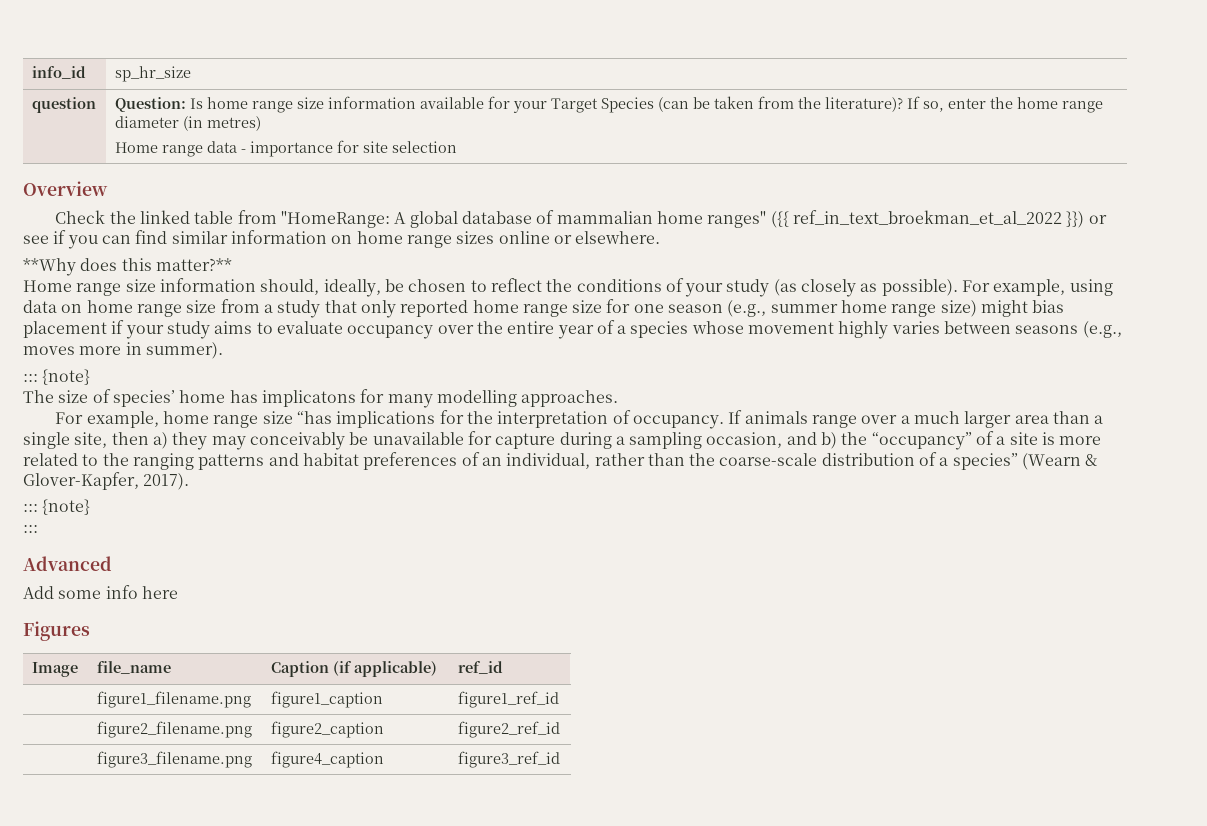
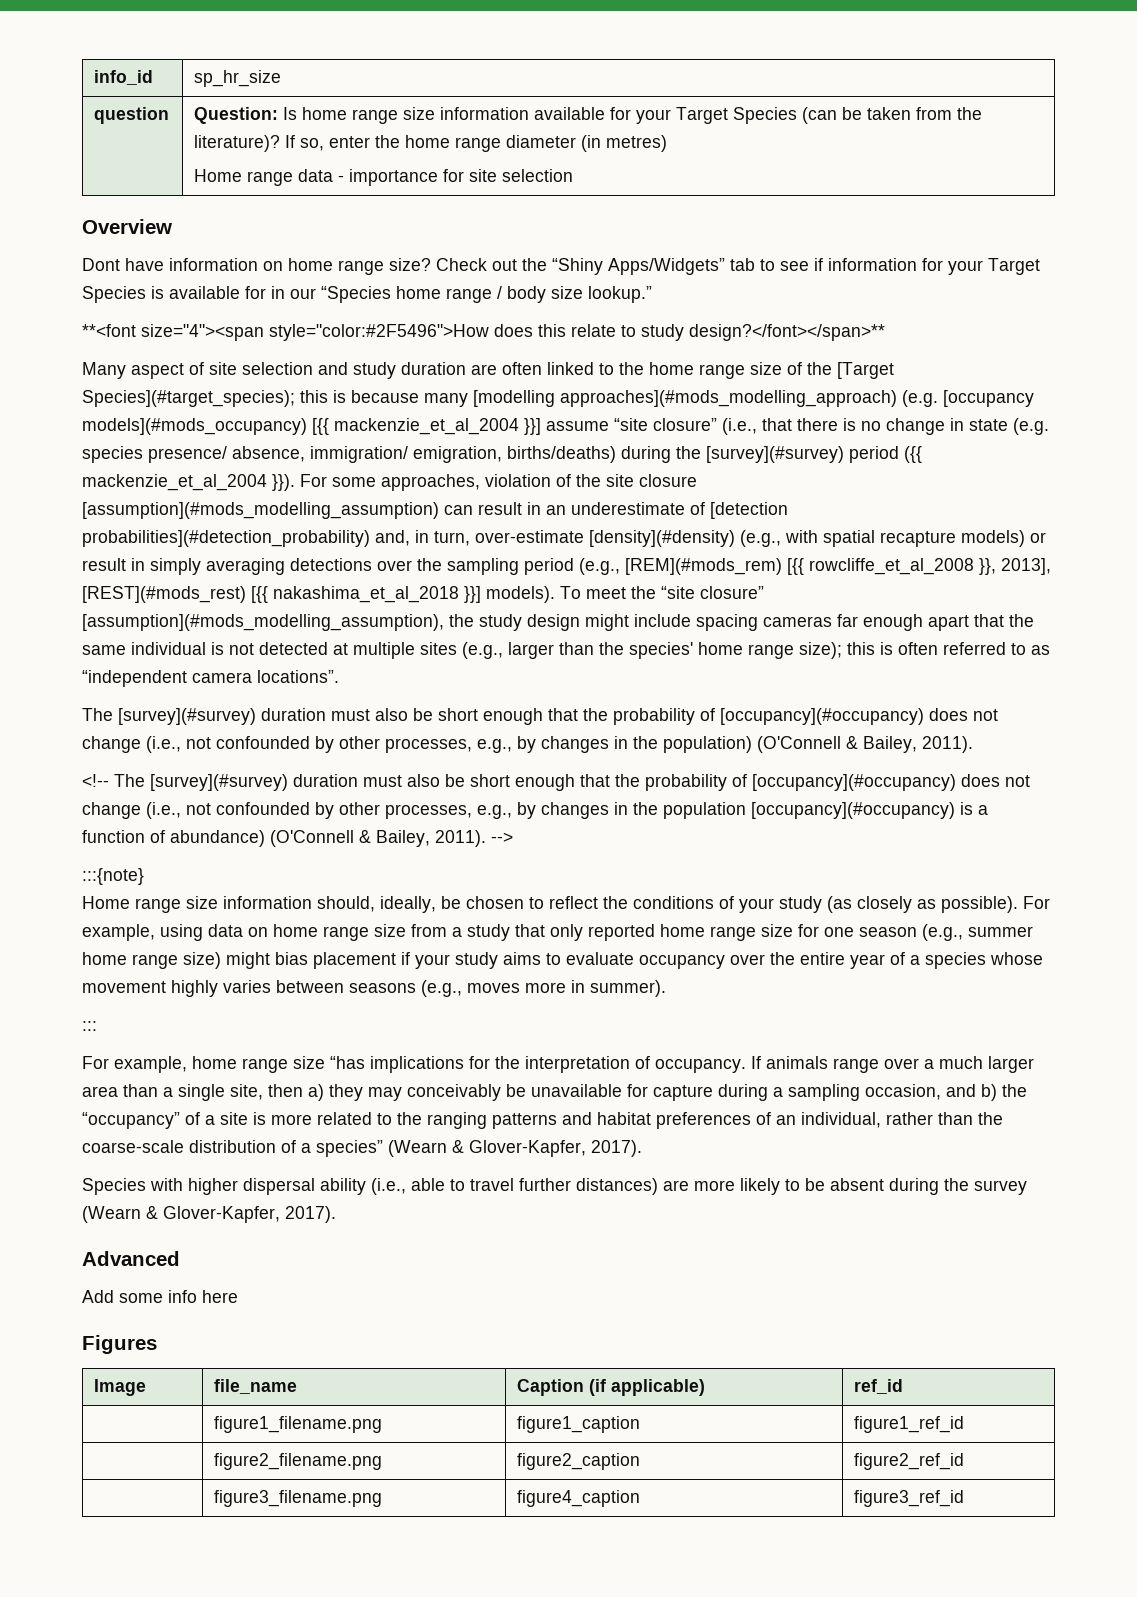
- Check the linked table from "HomeRange: A global database of mammalian home ranges" ({{ ref_in_text_broekman_et_al_2022 }}) or see if you can find similar information on home range sizes online or elsewhere.
- **Why does this matter?**
+ Dont have information on home range size? Check out the “Shiny Apps/Widgets” tab to see if information for your Target Species is available for in our “Species home range / body size lookup.”
+ **<font size="4"><span style="color:#2F5496">How does this relate to study design?</font></span>**
+ Many aspect of site selection and study duration are often linked to the home range size of the [Target Species](#target_species); this is because many [modelling approaches](#mods_modelling_approach) (e.g. [occupancy models](#mods_occupancy) [{{ mackenzie_et_al_2004 }}] assume “site closure” (i.e., that there is no change in state (e.g. species presence/ absence, immigration/ emigration, births/deaths) during the [survey](#survey) period ({{ mackenzie_et_al_2004 }}). For some approaches, violation of the site closure [assumption](#mods_modelling_assumption) can result in an underestimate of [detection probabilities](#detection_probability) and, in turn, over-estimate [density](#density) (e.g., with spatial recapture models) or result in simply averaging detections over the sampling period (e.g., [REM](#mods_rem) [{{ rowcliffe_et_al_2008 }}, 2013], [REST](#mods_rest) [{{ nakashima_et_al_2018 }}] models). To meet the “site closure” [assumption](#mods_modelling_assumption), the study design might include spacing cameras far enough apart that the same individual is not detected at multiple sites (e.g., larger than the species' home range size); this is often referred to as “independent camera locations”.
+ The [survey](#survey) duration must also be short enough that the probability of [occupancy](#occupancy) does not change (i.e., not confounded by other processes, e.g., by changes in the population) (O'Connell & Bailey, 2011).
+ <!-- The [survey](#survey) duration must also be short enough that the probability of [occupancy](#occupancy) does not change (i.e., not confounded by other processes, e.g., by changes in the population [occupancy](#occupancy) is a function of abundance) (O'Connell & Bailey, 2011). -->
+ :::{note}
  For example, using data on home range size from a study that only reported home range size for one season (e.g., summer home range size) might bias placement if your study aims to evaluate occupancy over the entire year of a species whose movement highly varies between seasons (e.g., moves more in summer).
- ::: {note}
- The size of species’ home has implicatons for many modelling approaches.
+ :::
  If animals range over a much larger area than a single site, then a) they may conceivably be unavailable for capture during a sampling occasion, and b) the “occupancy” of a site is more related to the ranging patterns and habitat preferences of an individual, rather than the coarse-scale distribution of a species” (Wearn & Glover-Kapfer, 2017).
- ::: {note}
- :::
+ Species with higher dispersal ability (i.e., able to travel further distances) are more likely to be absent during the survey (Wearn & Glover-Kapfer, 2017).

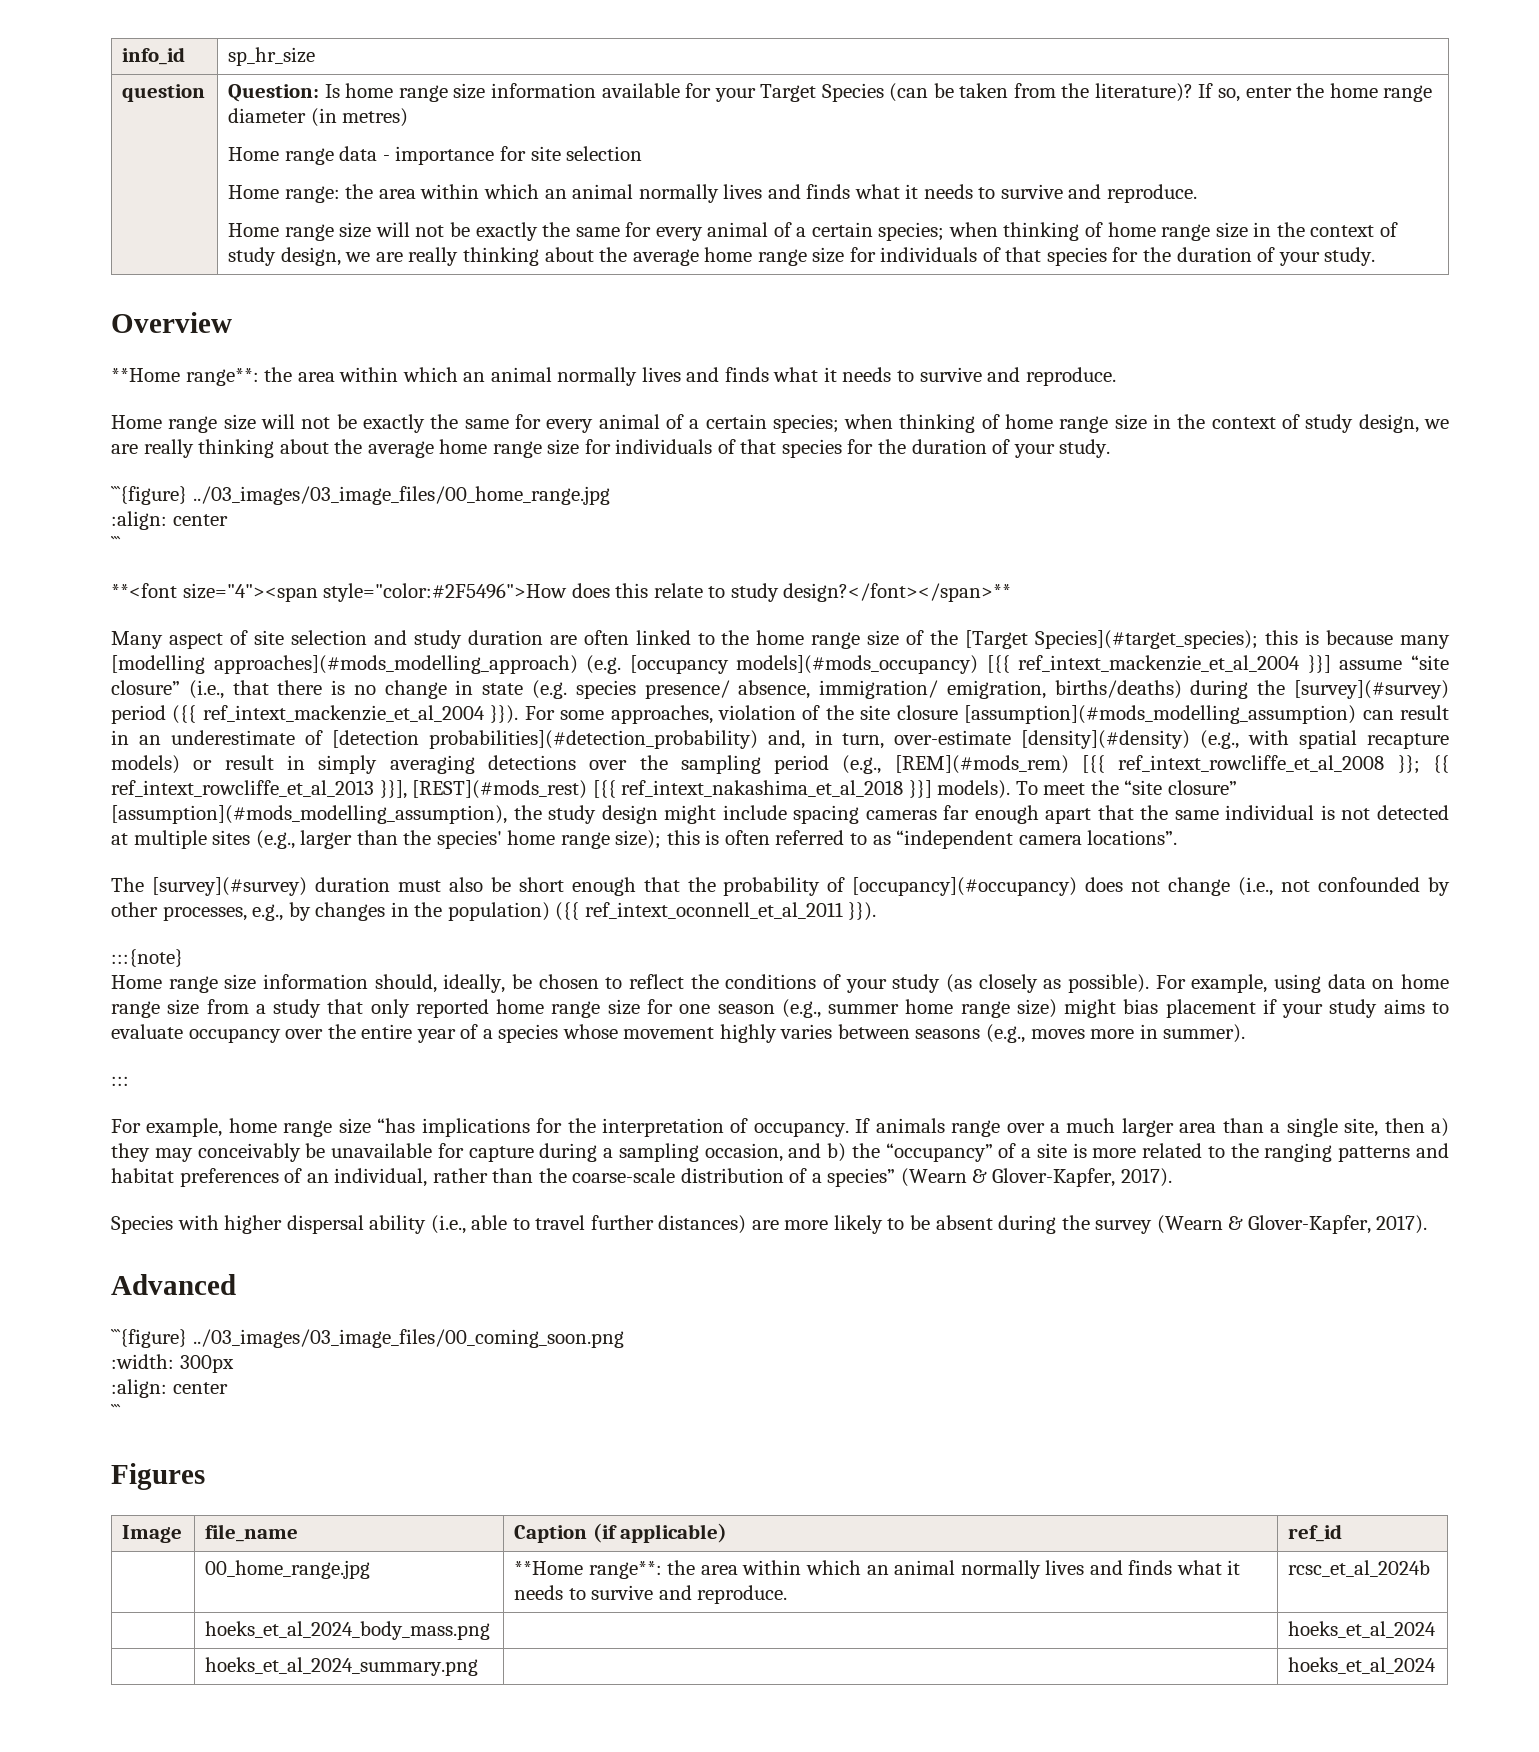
+ Home range: the area within which an animal normally lives and finds what it needs to survive and reproduce.
+ Home range size will not be exactly the same for every animal of a certain species; when thinking of home range size in the context of study design, we are really thinking about the average home range size for individuals of that species for the duration of your study.
  Overview
- Dont have information on home range size? Check out the “Shiny Apps/Widgets” tab to see if information for your Target Species is available for in our “Species home range / body size lookup.”
+ **Home range**: the area within which an animal normally lives and finds what it needs to survive and reproduce.
+ Home range size will not be exactly the same for every animal of a certain species; when thinking of home range size in the context of study design, we are really thinking about the average home range size for individuals of that species for the duration of your study.
+ ```{figure} ../03_images/03_image_files/00_home_range.jpg
+ :align: center
+ ```
- Many aspect of site selection and study duration are often linked to the home range size of the [Target Species](#target_species); this is because many [modelling approaches](#mods_modelling_approach) (e.g. [occupancy models](#mods_occupancy) [{{ mackenzie_et_al_2004 }}] assume “site closure” (i.e., that there is no change in state (e.g. species presence/ absence, immigration/ emigration, births/deaths) during the [survey](#survey) period ({{ mackenzie_et_al_2004 }}).
+ Many aspect of site selection and study duration are often linked to the home range size of the [Target Species](#target_species); this is because many [modelling approaches](#mods_modelling_approach) (e.g. [occupancy models](#mods_occupancy) [{{ ref_intext_mackenzie_et_al_2004 }}] assume “site closure” (i.e., that there is no change in state (e.g. species presence/ absence, immigration/ emigration, births/deaths) during the [survey](#survey) period ({{ ref_intext_mackenzie_et_al_2004 }}).
- For some approaches, violation of the site closure [assumption](#mods_modelling_assumption) can result in an underestimate of [detection probabilities](#detection_probability) and, in turn, over-estimate [density](#density) (e.g., with spatial recapture models) or result in simply averaging detections over the sampling period (e.g., [REM](#mods_rem) [{{ rowcliffe_et_al_2008 }}, 2013], [REST](#mods_rest) [{{ nakashima_et_al_2018 }}] models).
+ For some approaches, violation of the site closure [assumption](#mods_modelling_assumption) can result in an underestimate of [detection probabilities](#detection_probability) and, in turn, over-estimate [density](#density) (e.g., with spatial recapture models) or result in simply averaging detections over the sampling period (e.g., [REM](#mods_rem) [{{ ref_intext_rowcliffe_et_al_2008 }}; {{ ref_intext_rowcliffe_et_al_2013 }}], [REST](#mods_rest) [{{ ref_intext_nakashima_et_al_2018 }}] models).
- The [survey](#survey) duration must also be short enough that the probability of [occupancy](#occupancy) does not change (i.e., not confounded by other processes, e.g., by changes in the population) (O'Connell & Bailey, 2011).
- <!-- The [survey](#survey) duration must also be short enough that the probability of [occupancy](#occupancy) does not change (i.e., not confounded by other processes, e.g., by changes in the population [occupancy](#occupancy) is a function of abundance) (O'Connell & Bailey, 2011). -->
+ The [survey](#survey) duration must also be short enough that the probability of [occupancy](#occupancy) does not change (i.e., not confounded by other processes, e.g., by changes in the population) ({{ ref_intext_oconnell_et_al_2011 }}).
- Add some info here
+ ```{figure} ../03_images/03_image_files/00_coming_soon.png
+ :width: 300px
+ :align: center
+ ```
- | figure1_filename.png | figure1_caption | figure1_ref_id
- | figure2_filename.png | figure2_caption | figure2_ref_id
- | figure3_filename.png | figure4_caption | figure3_ref_id
+ | 00_home_range.jpg | **Home range**: the area within which an animal normally lives and finds what it needs to survive and reproduce. | rcsc_et_al_2024b
+ | hoeks_et_al_2024_body_mass.png | | hoeks_et_al_2024
+ | hoeks_et_al_2024_summary.png | | hoeks_et_al_2024

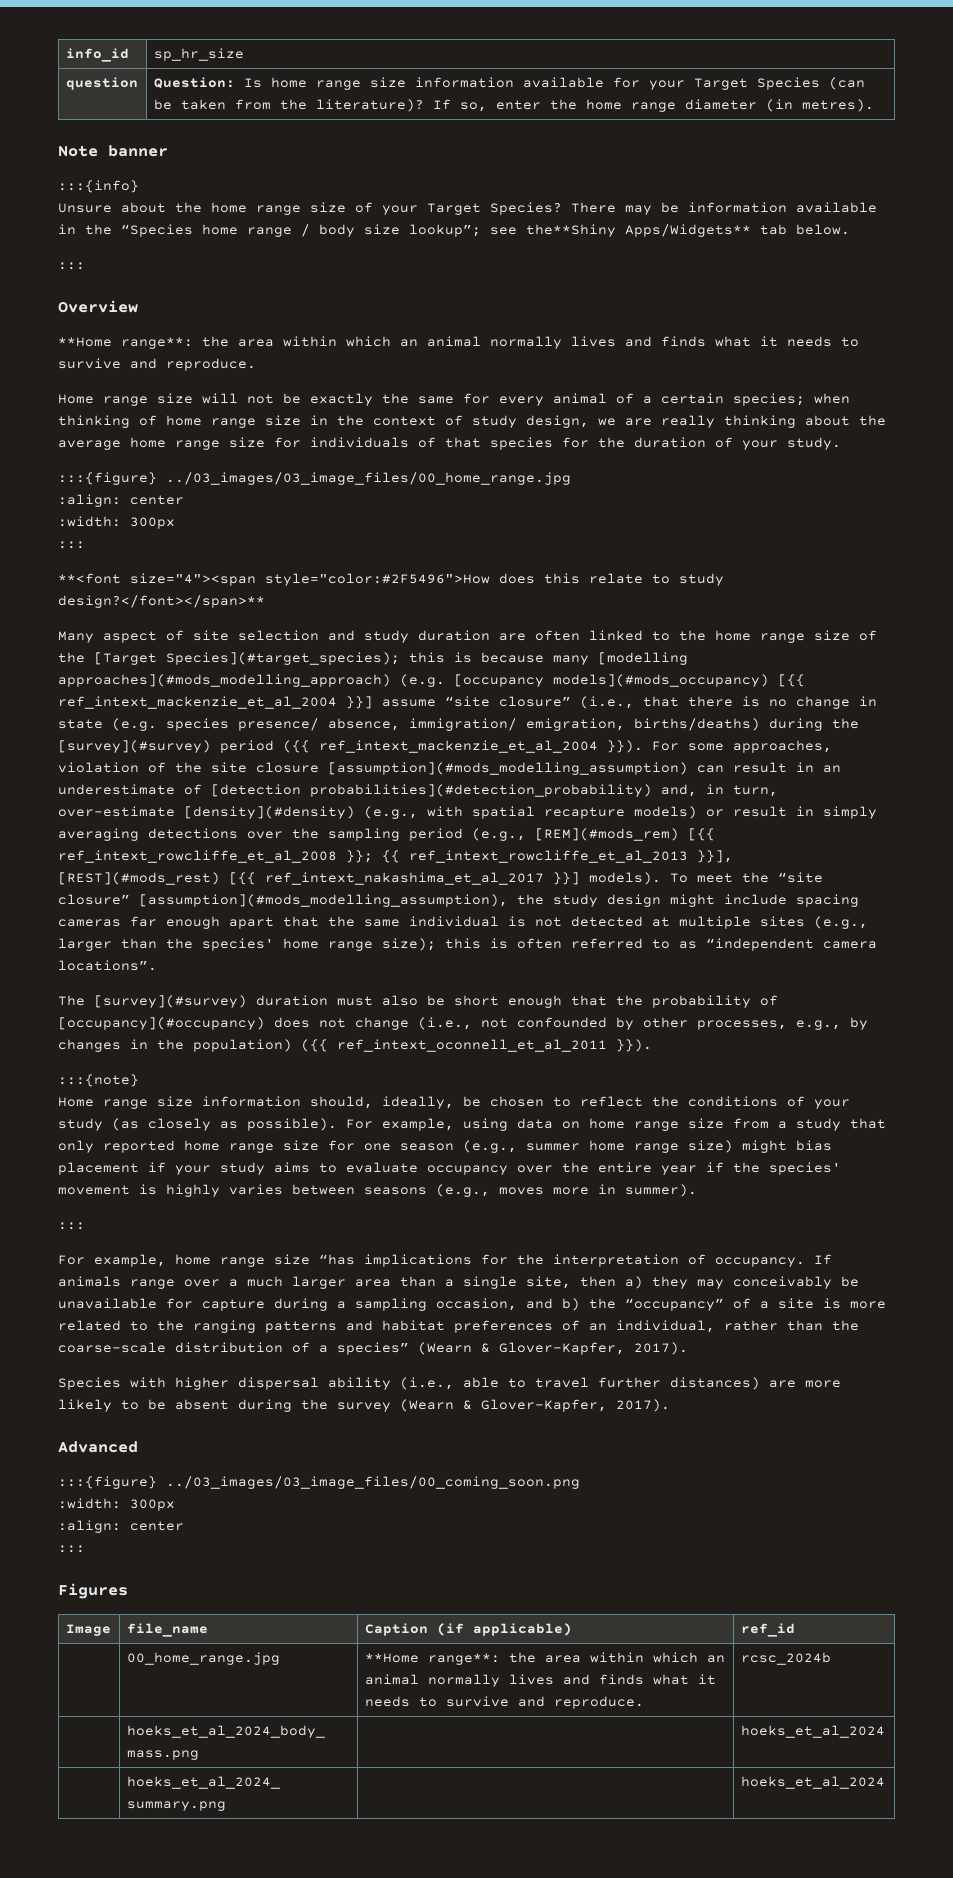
- If so, enter the home range diameter (in metres)
- Home range data - importance for site selection
- Home range: the area within which an animal normally lives and finds what it needs to survive and reproduce.
- Home range size will not be exactly the same for every animal of a certain species; when thinking of home range size in the context of study design, we are really thinking about the average home range size for individuals of that species for the duration of your study.
+ If so, enter the home range diameter (in metres).
+ Note banner
+ :::{info}
+ Unsure about the home range size of your Target Species? There may be information available in the “Species home range / body size lookup”; see the**Shiny Apps/Widgets** tab below.
+ :::
- ```{figure} ../03_images/03_image_files/00_home_range.jpg
+ :::{figure} ../03_images/03_image_files/00_home_range.jpg
  :align: center
- ```
+ :width: 300px
+ :::
- For some approaches, violation of the site closure [assumption](#mods_modelling_assumption) can result in an underestimate of [detection probabilities](#detection_probability) and, in turn, over-estimate [density](#density) (e.g., with spatial recapture models) or result in simply averaging detections over the sampling period (e.g., [REM](#mods_rem) [{{ ref_intext_rowcliffe_et_al_2008 }}; {{ ref_intext_rowcliffe_et_al_2013 }}], [REST](#mods_rest) [{{ ref_intext_nakashima_et_al_2018 }}] models).
+ For some approaches, violation of the site closure [assumption](#mods_modelling_assumption) can result in an underestimate of [detection probabilities](#detection_probability) and, in turn, over-estimate [density](#density) (e.g., with spatial recapture models) or result in simply averaging detections over the sampling period (e.g., [REM](#mods_rem) [{{ ref_intext_rowcliffe_et_al_2008 }}; {{ ref_intext_rowcliffe_et_al_2013 }}], [REST](#mods_rest) [{{ ref_intext_nakashima_et_al_2017 }}] models).
- For example, using data on home range size from a study that only reported home range size for one season (e.g., summer home range size) might bias placement if your study aims to evaluate occupancy over the entire year of a species whose movement highly varies between seasons (e.g., moves more in summer).
+ For example, using data on home range size from a study that only reported home range size for one season (e.g., summer home range size) might bias placement if your study aims to evaluate occupancy over the entire year if the species' movement is highly varies between seasons (e.g., moves more in summer).
- ```{figure} ../03_images/03_image_files/00_coming_soon.png
+ :::{figure} ../03_images/03_image_files/00_coming_soon.png
  :width: 300px
  :align: center
- ```
+ :::
- | 00_home_range.jpg | **Home range**: the area within which an animal normally lives and finds what it needs to survive and reproduce. | rcsc_et_al_2024b
+ | 00_home_range.jpg | **Home range**: the area within which an animal normally lives and finds what it needs to survive and reproduce. | rcsc_2024b

